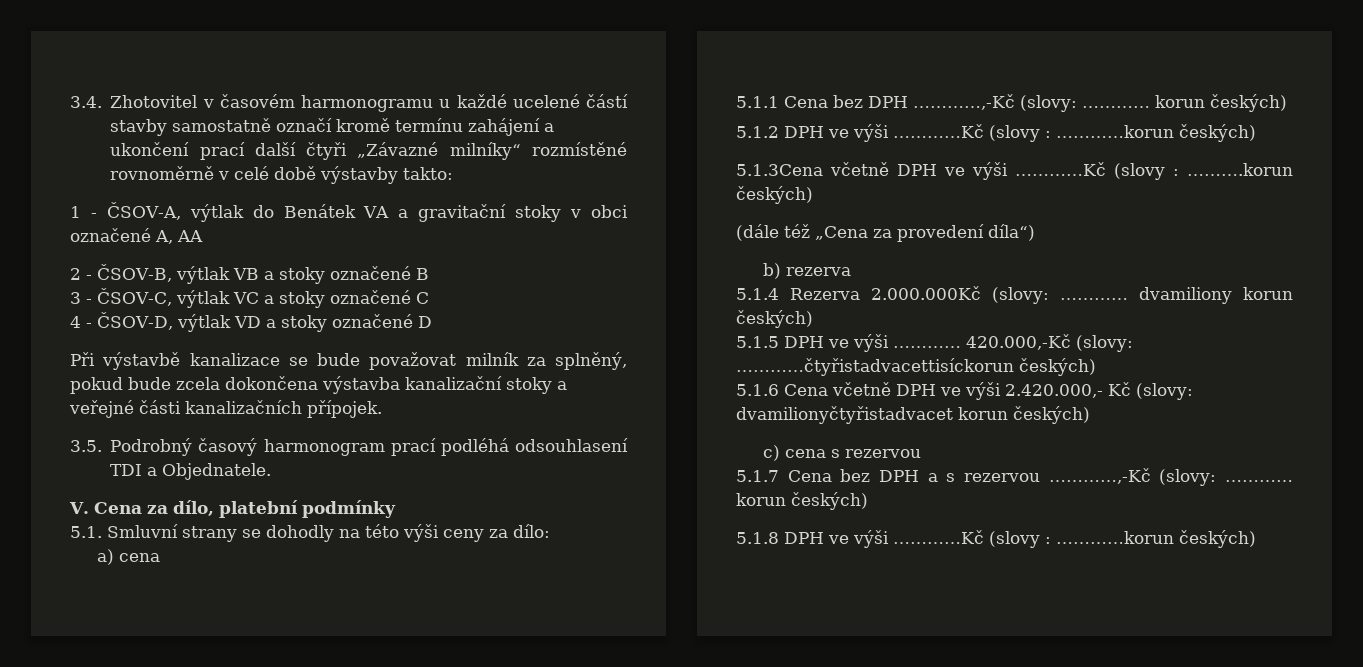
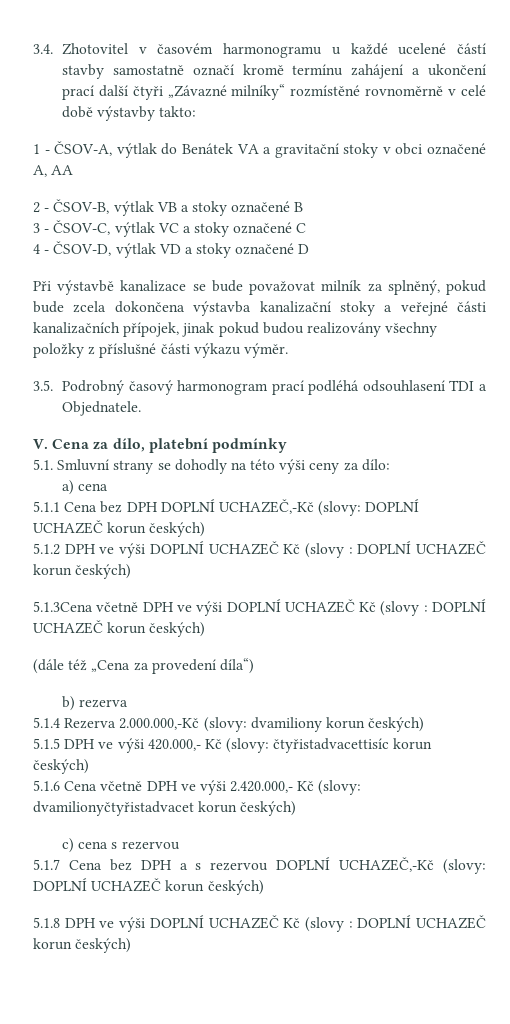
- Při výstavbě kanalizace se bude považovat milník za splněný, pokud bude zcela dokončena výstavba kanalizační stoky a veřejné části kanalizačních přípojek.
+ Při výstavbě kanalizace se bude považovat milník za splněný, pokud bude zcela dokončena výstavba kanalizační stoky a veřejné části kanalizačních přípojek, jinak pokud budou realizovány všechny položky z příslušné části výkazu výměr.
- 5.1.1 Cena bez DPH …………,-Kč (slovy: ………… korun českých)
+ 5.1.1 Cena bez DPH DOPLNÍ UCHAZEČ,-Kč (slovy: DOPLNÍ UCHAZEČ korun českých)
- 5.1.2 DPH ve výši …………Kč (slovy : …………korun českých)
+ 5.1.2 DPH ve výši DOPLNÍ UCHAZEČ Kč (slovy : DOPLNÍ UCHAZEČ korun českých)
- 5.1.3Cena včetně DPH ve výši …………Kč (slovy : ……….korun českých)
+ 5.1.3Cena včetně DPH ve výši DOPLNÍ UCHAZEČ Kč (slovy : DOPLNÍ UCHAZEČ korun českých)
- 5.1.4 Rezerva 2.000.000Kč (slovy: ………… dvamiliony korun českých)
+ 5.1.4 Rezerva 2.000.000,-Kč (slovy: dvamiliony korun českých)
- 5.1.5 DPH ve výši ………… 420.000,-Kč (slovy: …………čtyřistadvacettisíckorun českých)
+ 5.1.5 DPH ve výši 420.000,- Kč (slovy: čtyřistadvacettisíc korun českých)
- 5.1.7 Cena bez DPH a s rezervou …………,-Kč (slovy: ………… korun českých)
+ 5.1.7 Cena bez DPH a s rezervou DOPLNÍ UCHAZEČ,-Kč (slovy: DOPLNÍ UCHAZEČ korun českých)
- 5.1.8 DPH ve výši …………Kč (slovy : …………korun českých)
+ 5.1.8 DPH ve výši DOPLNÍ UCHAZEČ Kč (slovy : DOPLNÍ UCHAZEČ korun českých)

